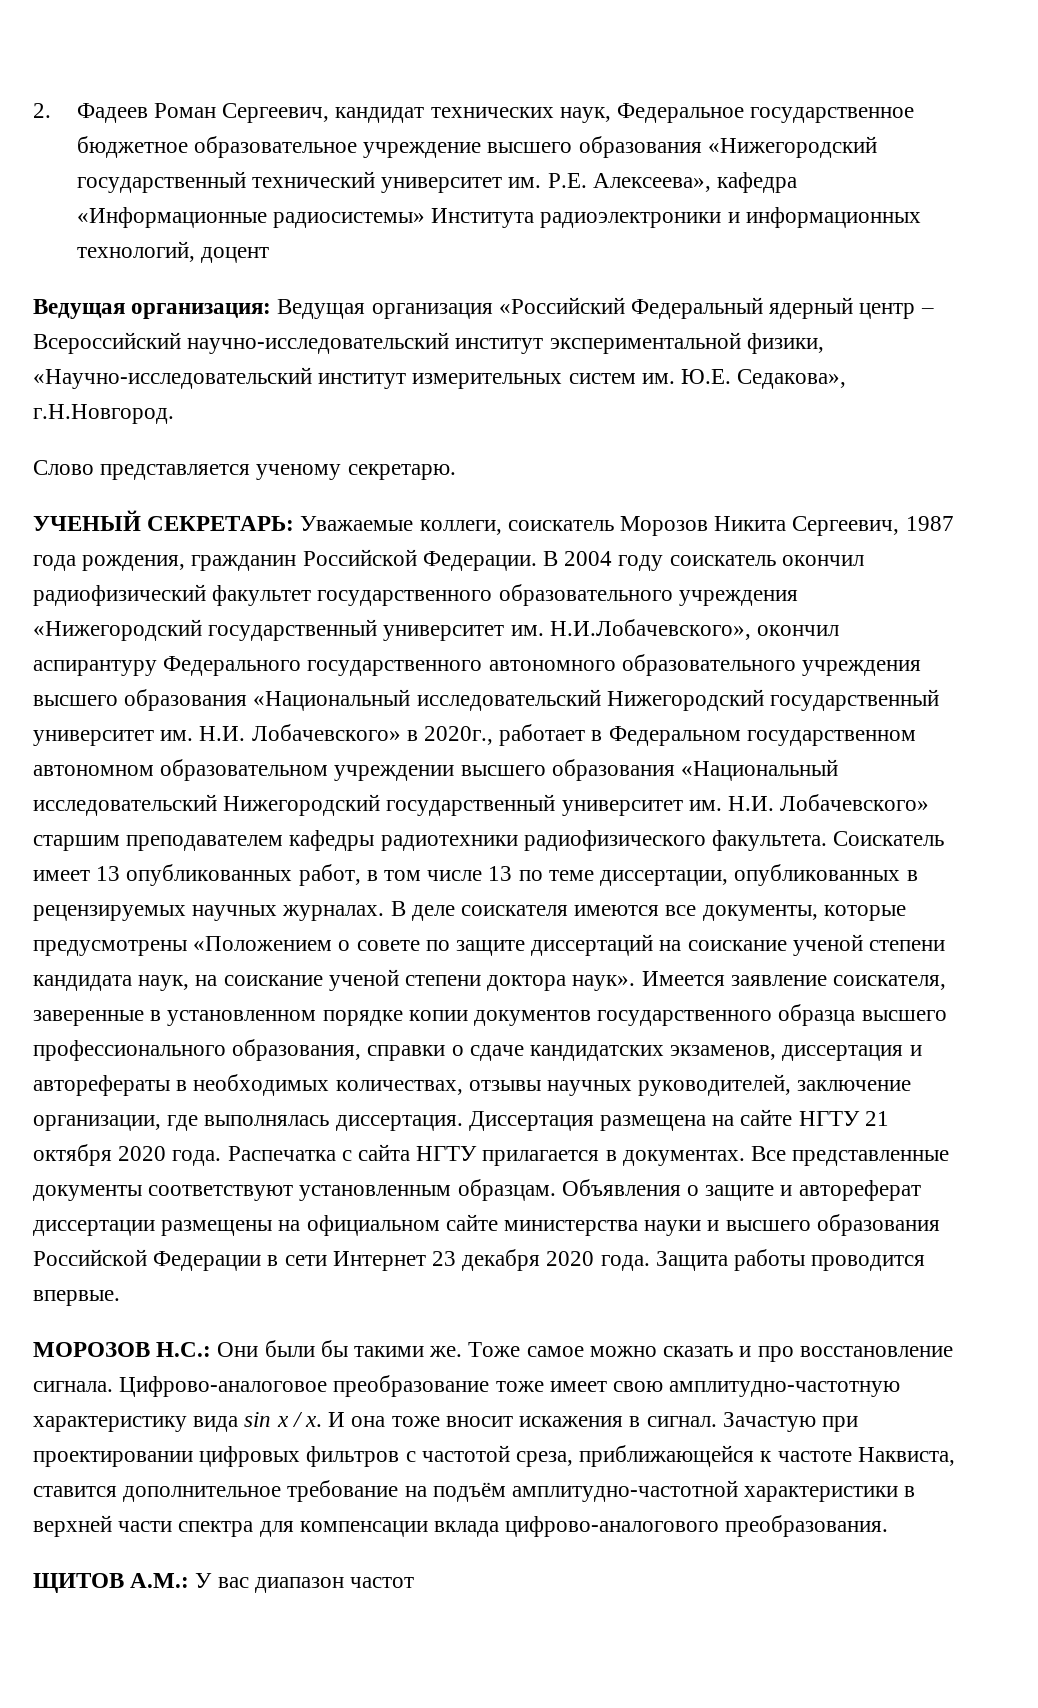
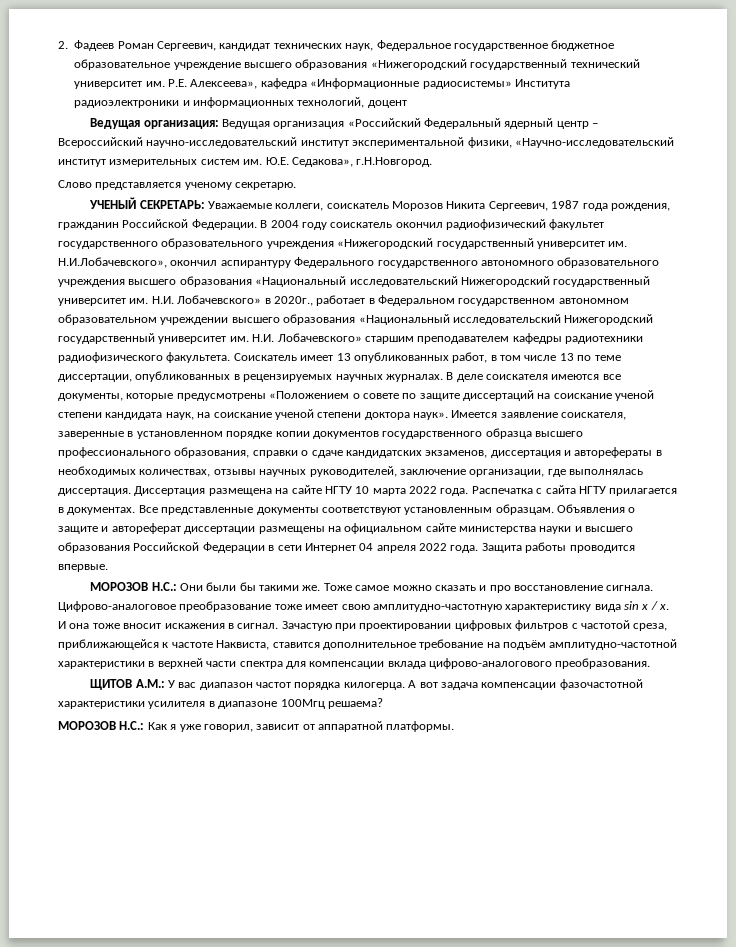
- Диссертация размещена на сайте НГТУ 21 октября 2020 года.
+ Диссертация размещена на сайте НГТУ 10 марта 2022 года.
- Объявления о защите и автореферат диссертации размещены на официальном сайте министерства науки и высшего образования Российской Федерации в сети Интернет 23 декабря 2020 года.
+ Объявления о защите и автореферат диссертации размещены на официальном сайте министерства науки и высшего образования Российской Федерации в сети Интернет 04 апреля 2022 года.
- ЩИТОВ А.М.: У вас диапазон частот
+ ЩИТОВ А.М.: У вас диапазон частот порядка килогерца. А вот задача компенсации фазочастотной характеристики усилителя в диапазоне 100Мгц решаема?
+ МОРОЗОВ Н.С.: Как я уже говорил, зависит от аппаратной платформы.

